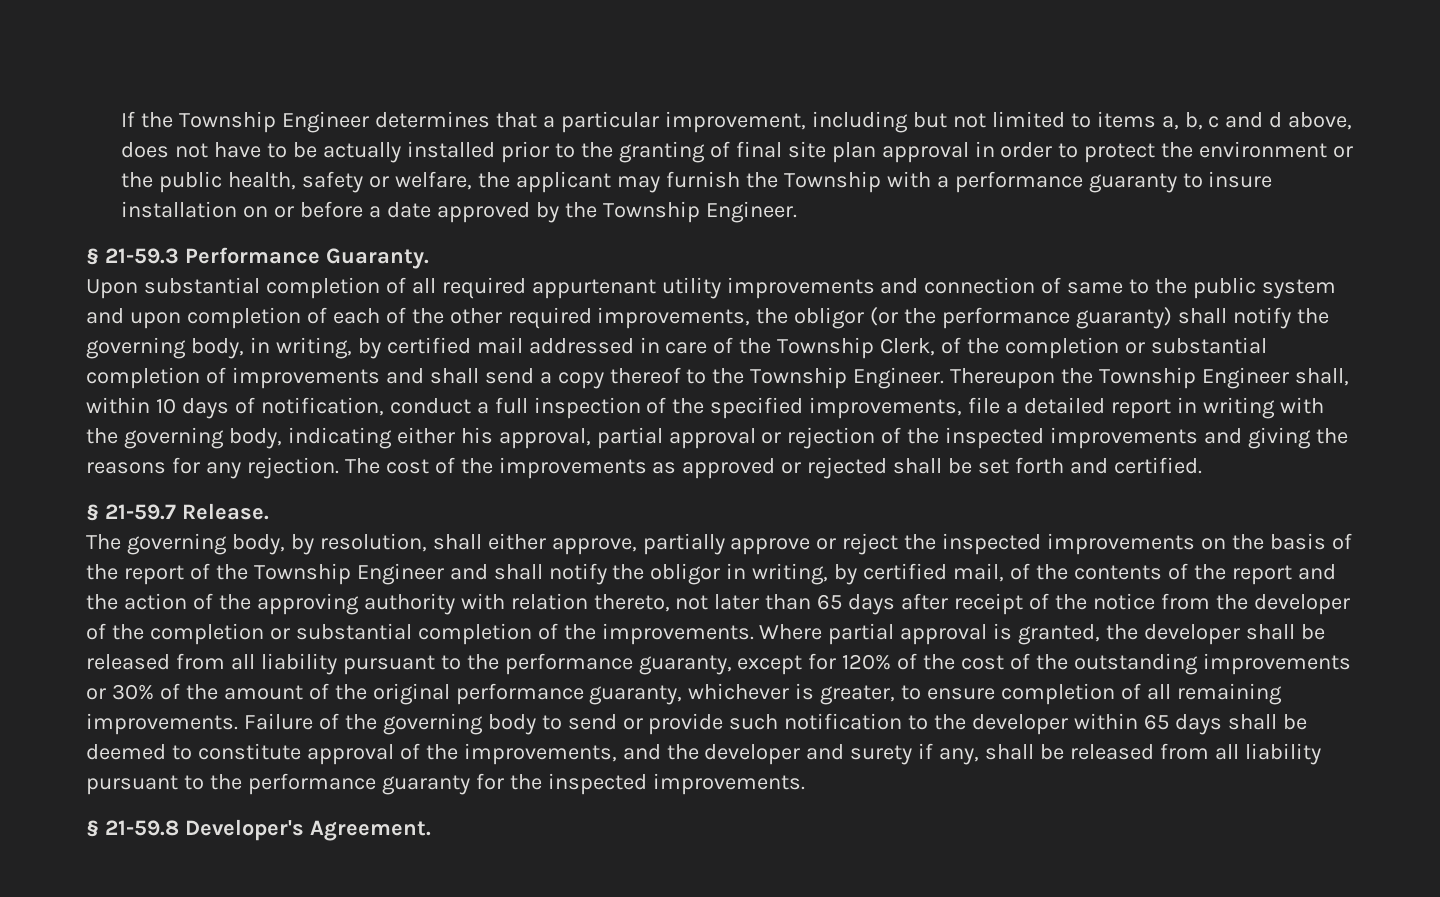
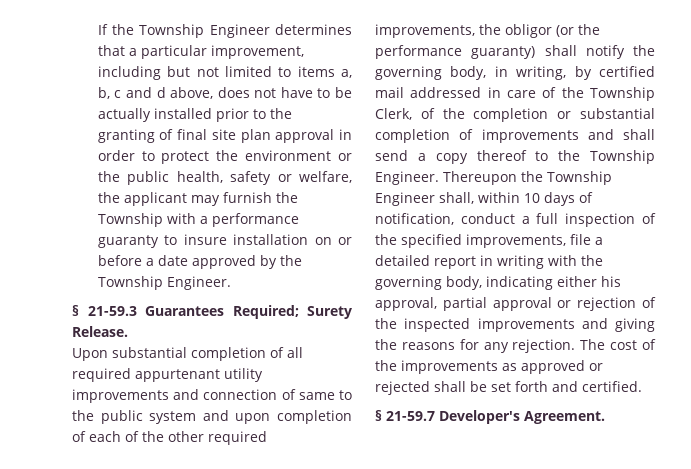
- § 21-59.3 Performance Guaranty.
+ § 21-59.3 Guarantees Required; Surety Release.
- § 21-59.7 Release.
- The governing body, by resolution, shall either approve, partially approve or reject the inspected improvements on the basis of the report of the Township Engineer and shall notify the obligor in writing, by certified mail, of the contents of the report and the action of the approving authority with relation thereto, not later than 65 days after receipt of the notice from the developer of the completion or substantial completion of the improvements. Where partial approval is granted, the developer shall be released from all liability pursuant to the performance guaranty, except for 120% of the cost of the outstanding improvements or 30% of the amount of the original performance guaranty, whichever is greater, to ensure completion of all remaining improvements. Failure of the governing body to send or provide such notification to the developer within 65 days shall be deemed to constitute approval of the improvements, and the developer and surety if any, shall be released from all liability pursuant to the performance guaranty for the inspected improvements.
- § 21-59.8 Developer's Agreement.
+ § 21-59.7 Developer's Agreement.

